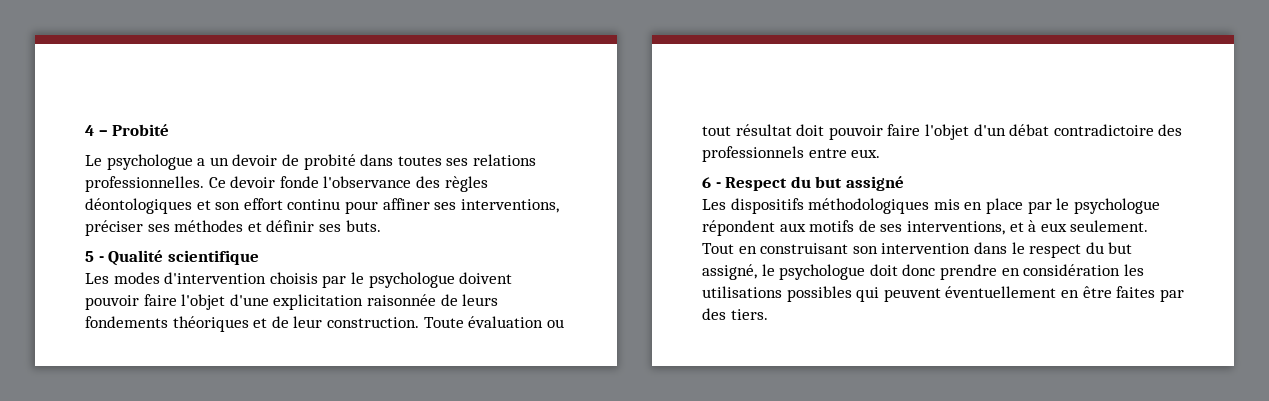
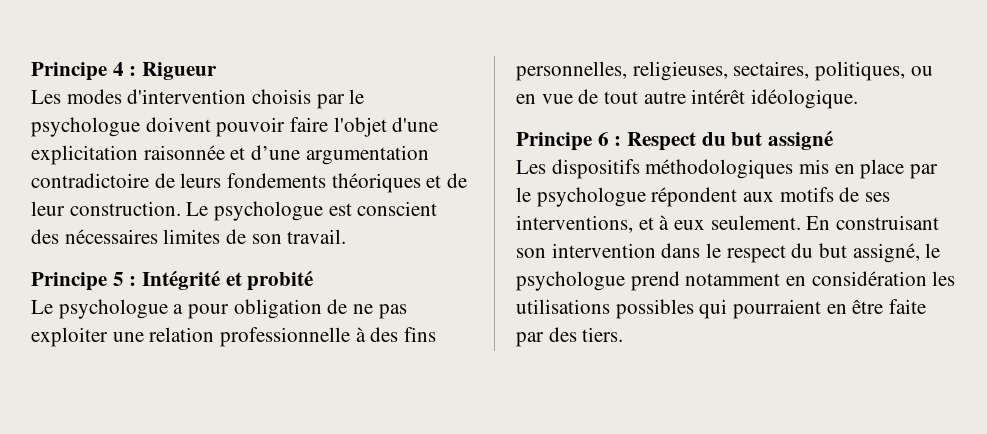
- 4 – Probité
- Le psychologue a un devoir de probité dans toutes ses relations professionnelles. Ce devoir fonde l'observance des règles déontologiques et son effort continu pour affiner ses interventions, préciser ses méthodes et définir ses buts.
- 5 - Qualité scientifique
+ Principe 4 : Rigueur
- Les modes d'intervention choisis par le psychologue doivent pouvoir faire l'objet d'une explicitation raisonnée de leurs fondements théoriques et de leur construction.
+ Les modes d'intervention choisis par le psychologue doivent pouvoir faire l'objet d'une explicitation raisonnée et d’une argumentation contradictoire de leurs fondements théoriques et de leur construction.
- Toute évaluation ou tout résultat doit pouvoir faire l'objet d'un débat contradictoire des professionnels entre eux.
- 6 - Respect du but assigné
+ Le psychologue est conscient des nécessaires limites de son travail.
+ Principe 5 : Intégrité et probité
+ Le psychologue a pour obligation de ne pas exploiter une relation professionnelle à des fins personnelles, religieuses, sectaires, politiques, ou en vue de tout autre intérêt idéologique.
+ Principe 6 : Respect du but assigné
- Tout en construisant son intervention dans le respect du but assigné, le psychologue doit donc prendre en considération les utilisations possibles qui peuvent éventuellement en être faites par des tiers.
+ En construisant son intervention dans le respect du but assigné, le psychologue prend notamment en considération les utilisations possibles qui pourraient en être faite par des tiers.

